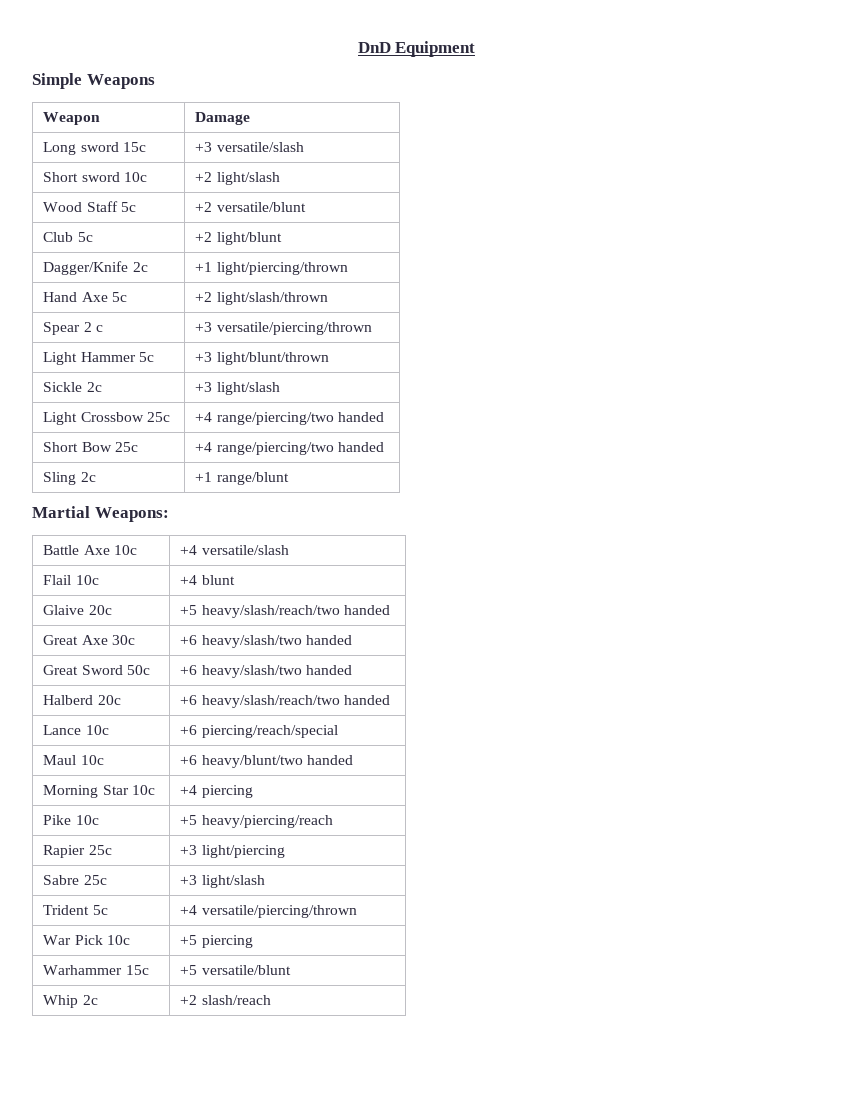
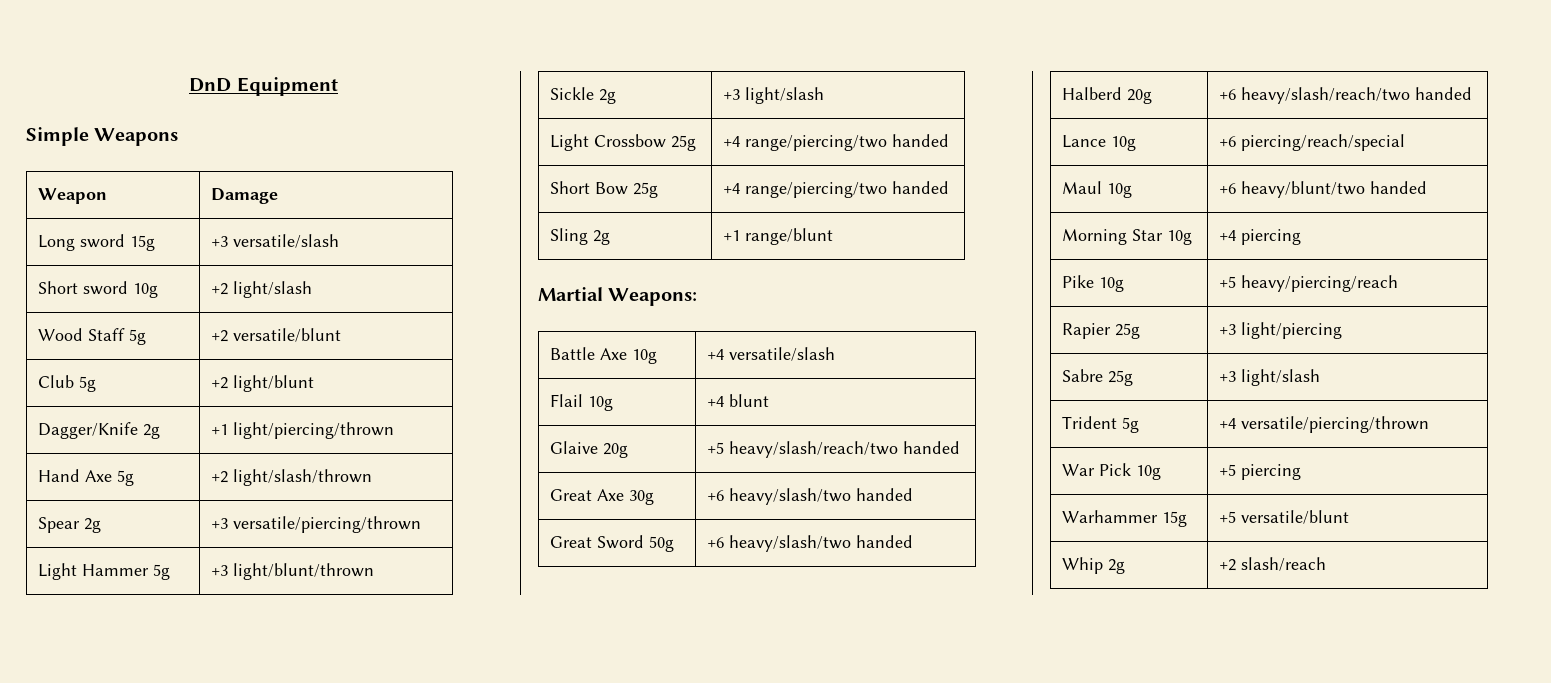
- Long sword 15c | +3 versatile/slash
+ Long sword 15g | +3 versatile/slash
- Short sword 10c | +2 light/slash
+ Short sword 10g | +2 light/slash
- Wood Staff 5c | +2 versatile/blunt
+ Wood Staff 5g | +2 versatile/blunt
- Club 5c | +2 light/blunt
+ Club 5g | +2 light/blunt
- Dagger/Knife 2c | +1 light/piercing/thrown
+ Dagger/Knife 2g | +1 light/piercing/thrown
- Hand Axe 5c | +2 light/slash/thrown
+ Hand Axe 5g | +2 light/slash/thrown
- Spear 2 c | +3 versatile/piercing/thrown
+ Spear 2g | +3 versatile/piercing/thrown
- Light Hammer 5c | +3 light/blunt/thrown
+ Light Hammer 5g | +3 light/blunt/thrown
- Sickle 2c | +3 light/slash
+ Sickle 2g | +3 light/slash
- Light Crossbow 25c | +4 range/piercing/two handed
+ Light Crossbow 25g | +4 range/piercing/two handed
- Short Bow 25c | +4 range/piercing/two handed
+ Short Bow 25g | +4 range/piercing/two handed
- Sling 2c | +1 range/blunt
+ Sling 2g | +1 range/blunt
- Battle Axe 10c | +4 versatile/slash
+ Battle Axe 10g | +4 versatile/slash
- Flail 10c | +4 blunt
+ Flail 10g | +4 blunt
- Glaive 20c | +5 heavy/slash/reach/two handed
+ Glaive 20g | +5 heavy/slash/reach/two handed
- Great Axe 30c | +6 heavy/slash/two handed
+ Great Axe 30g | +6 heavy/slash/two handed
- Great Sword 50c | +6 heavy/slash/two handed
+ Great Sword 50g | +6 heavy/slash/two handed
- Halberd 20c | +6 heavy/slash/reach/two handed
+ Halberd 20g | +6 heavy/slash/reach/two handed
- Lance 10c | +6 piercing/reach/special
+ Lance 10g | +6 piercing/reach/special
- Maul 10c | +6 heavy/blunt/two handed
+ Maul 10g | +6 heavy/blunt/two handed
- Morning Star 10c | +4 piercing
+ Morning Star 10g | +4 piercing
- Pike 10c | +5 heavy/piercing/reach
+ Pike 10g | +5 heavy/piercing/reach
- Rapier 25c | +3 light/piercing
+ Rapier 25g | +3 light/piercing
- Sabre 25c | +3 light/slash
+ Sabre 25g | +3 light/slash
- Trident 5c | +4 versatile/piercing/thrown
+ Trident 5g | +4 versatile/piercing/thrown
- War Pick 10c | +5 piercing
+ War Pick 10g | +5 piercing
- Warhammer 15c | +5 versatile/blunt
+ Warhammer 15g | +5 versatile/blunt
- Whip 2c | +2 slash/reach
+ Whip 2g | +2 slash/reach

